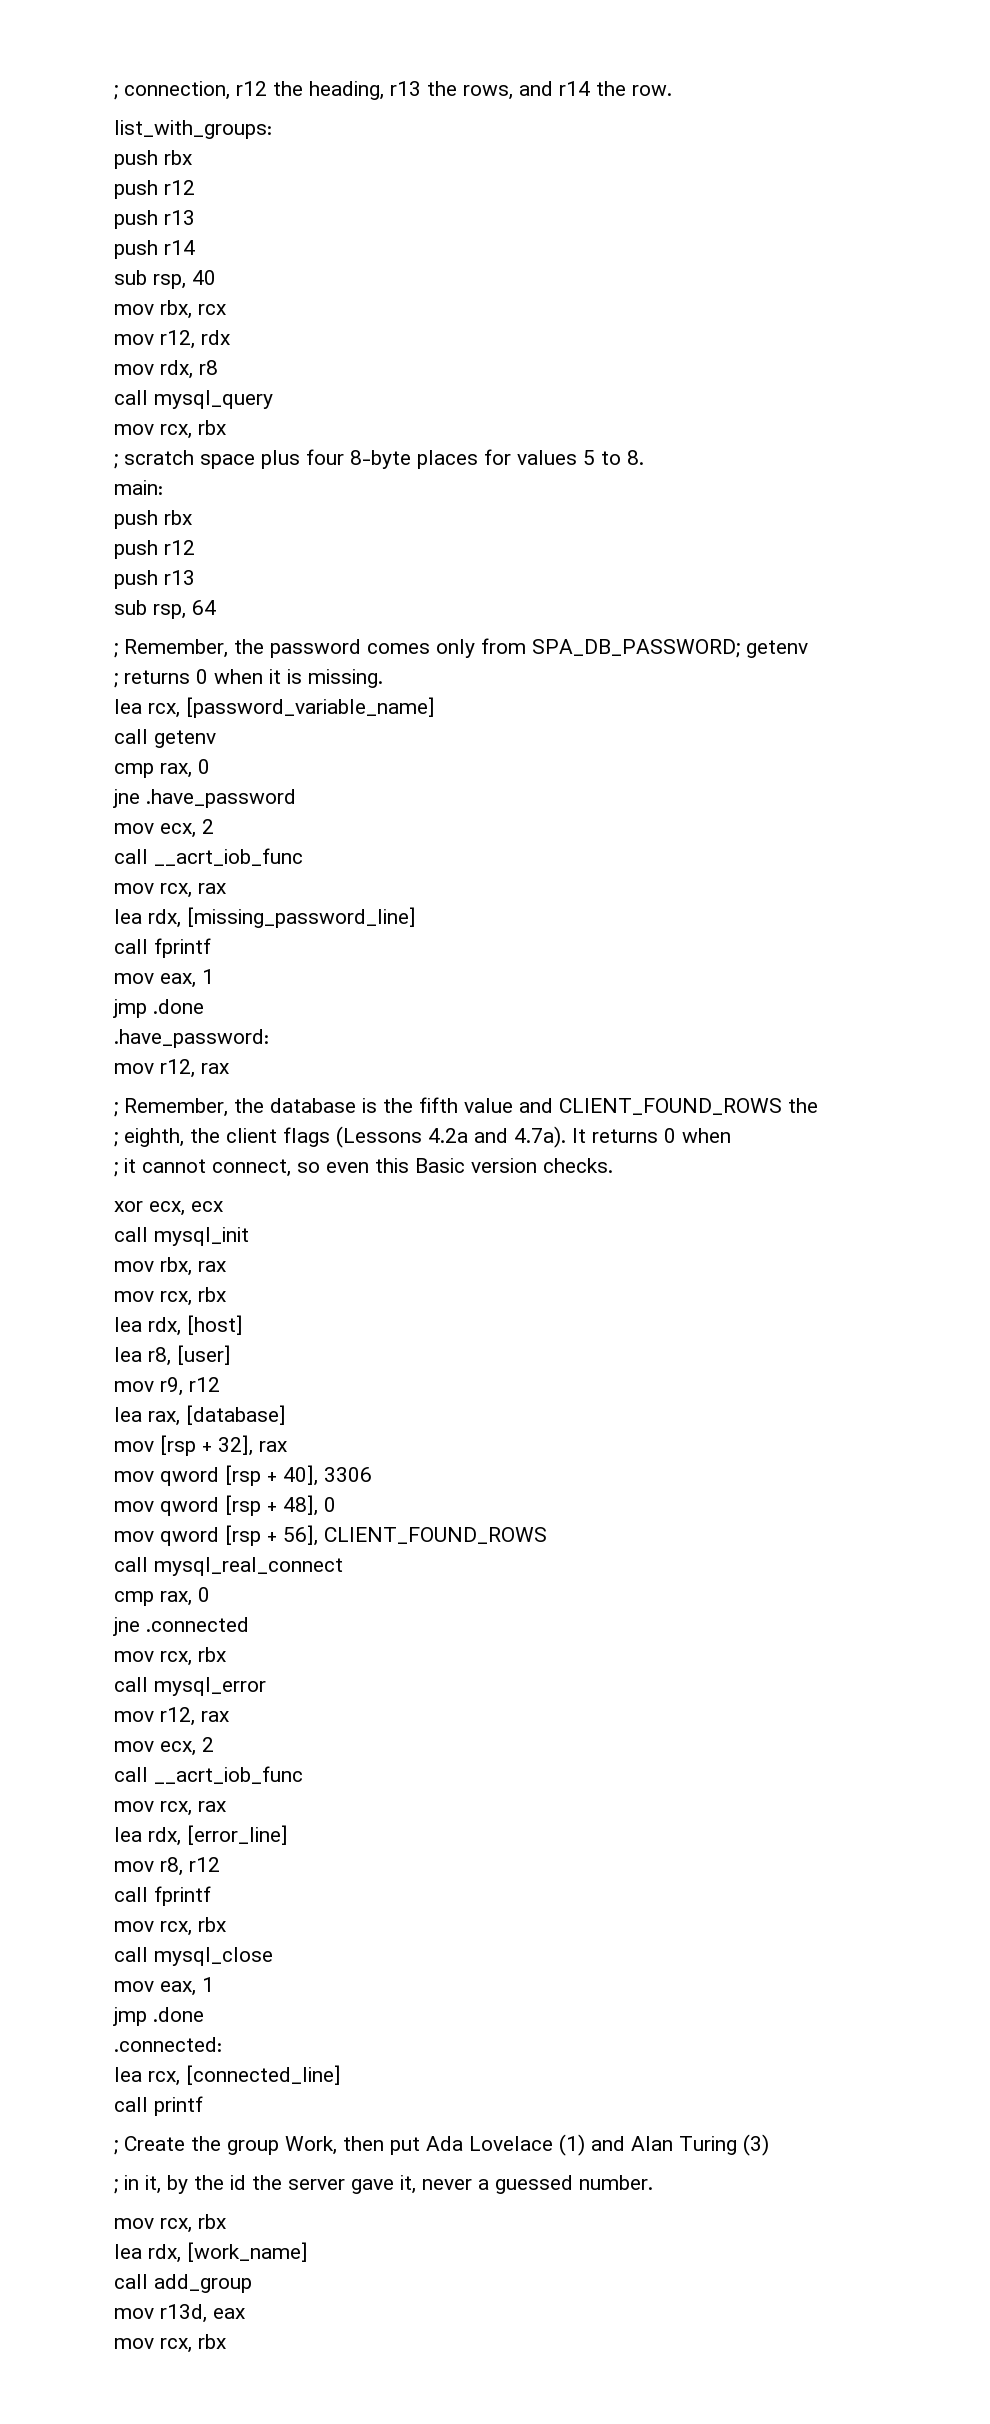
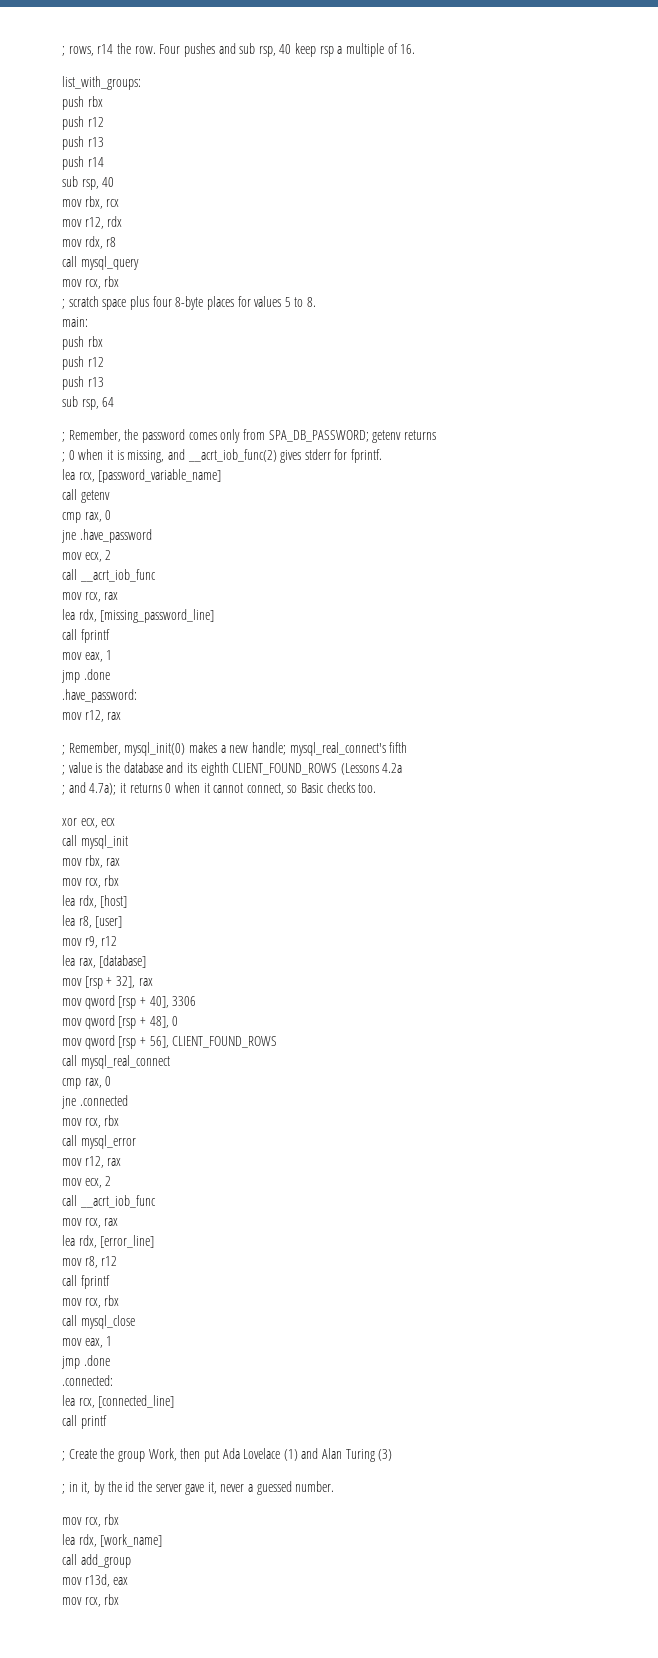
- ; connection, r12 the heading, r13 the rows, and r14 the row.
+ ; rows, r14 the row. Four pushes and sub rsp, 40 keep rsp a multiple of 16.
- ; Remember, the password comes only from SPA_DB_PASSWORD; getenv
- ; returns 0 when it is missing.
+ ; Remember, the password comes only from SPA_DB_PASSWORD; getenv returns
+ ; 0 when it is missing, and __acrt_iob_func(2) gives stderr for fprintf.
- ; Remember, the database is the fifth value and CLIENT_FOUND_ROWS the
- ; eighth, the client flags (Lessons 4.2a and 4.7a). It returns 0 when
- ; it cannot connect, so even this Basic version checks.
+ ; Remember, mysql_init(0) makes a new handle; mysql_real_connect's fifth
+ ; value is the database and its eighth CLIENT_FOUND_ROWS (Lessons 4.2a
+ ; and 4.7a); it returns 0 when it cannot connect, so Basic checks too.

